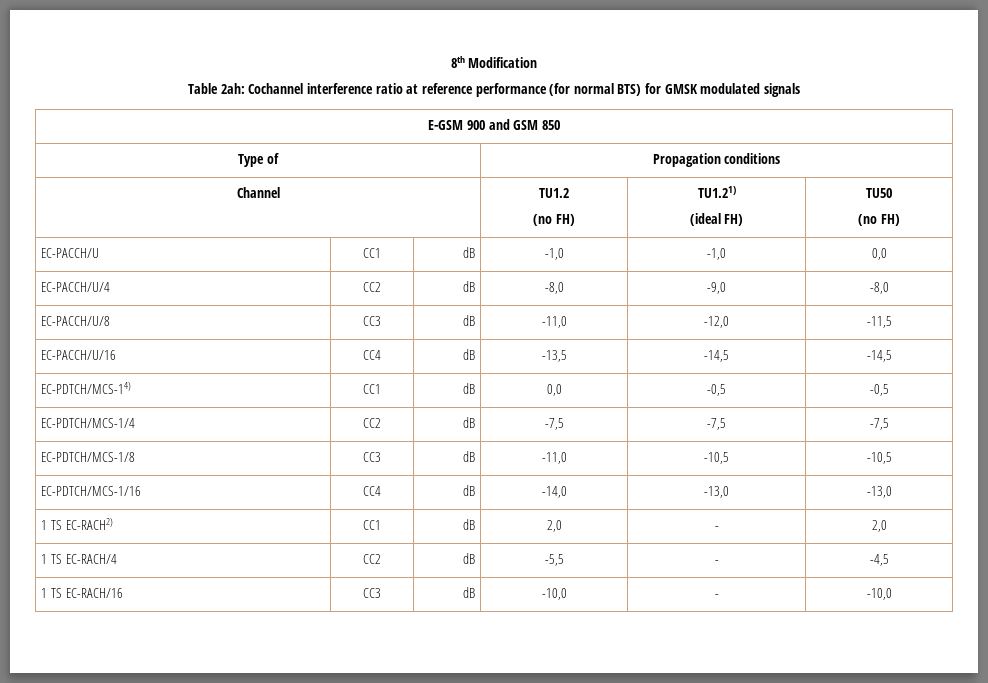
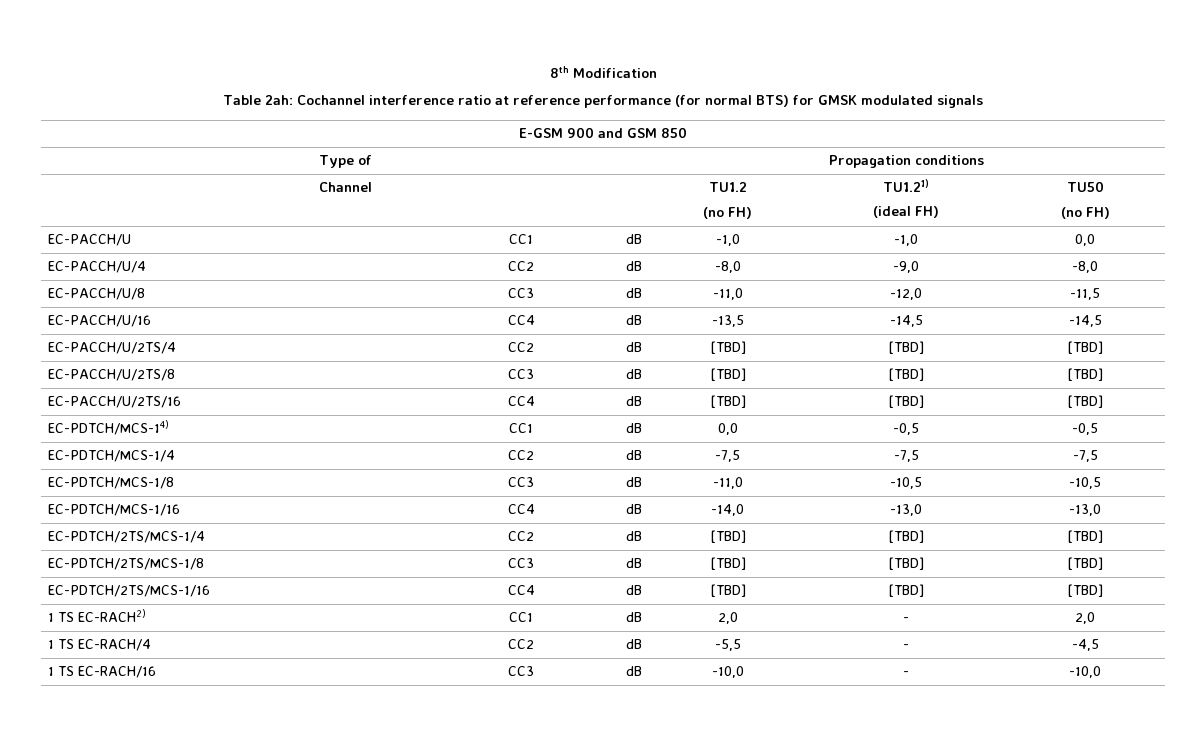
+ EC-PACCH/U/2TS/4 | CC2 | dB | [TBD] | [TBD] | [TBD]
+ EC-PACCH/U/2TS/8 | CC3 | dB | [TBD] | [TBD] | [TBD]
+ EC-PACCH/U/2TS/16 | CC4 | dB | [TBD] | [TBD] | [TBD]
+ EC-PDTCH/2TS/MCS-1/4 | CC2 | dB | [TBD] | [TBD] | [TBD]
+ EC-PDTCH/2TS/MCS-1/8 | CC3 | dB | [TBD] | [TBD] | [TBD]
+ EC-PDTCH/2TS/MCS-1/16 | CC4 | dB | [TBD] | [TBD] | [TBD]

